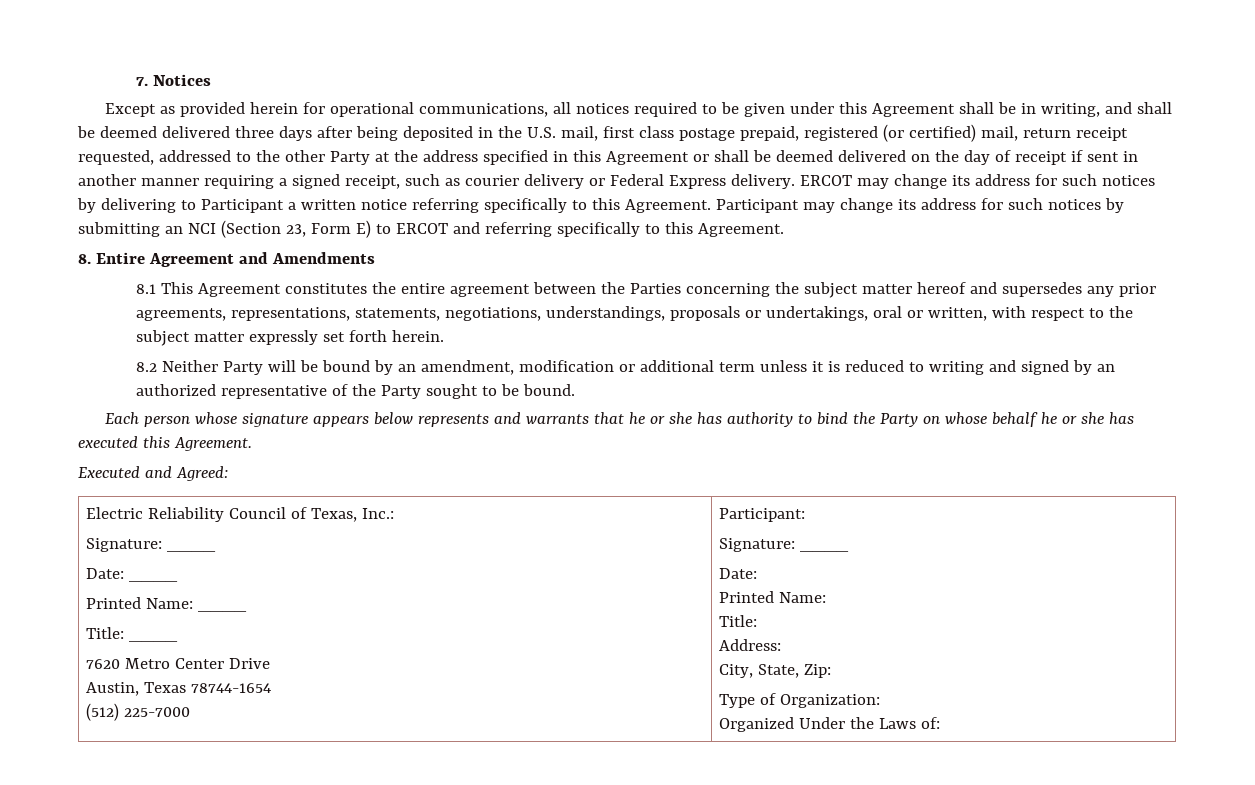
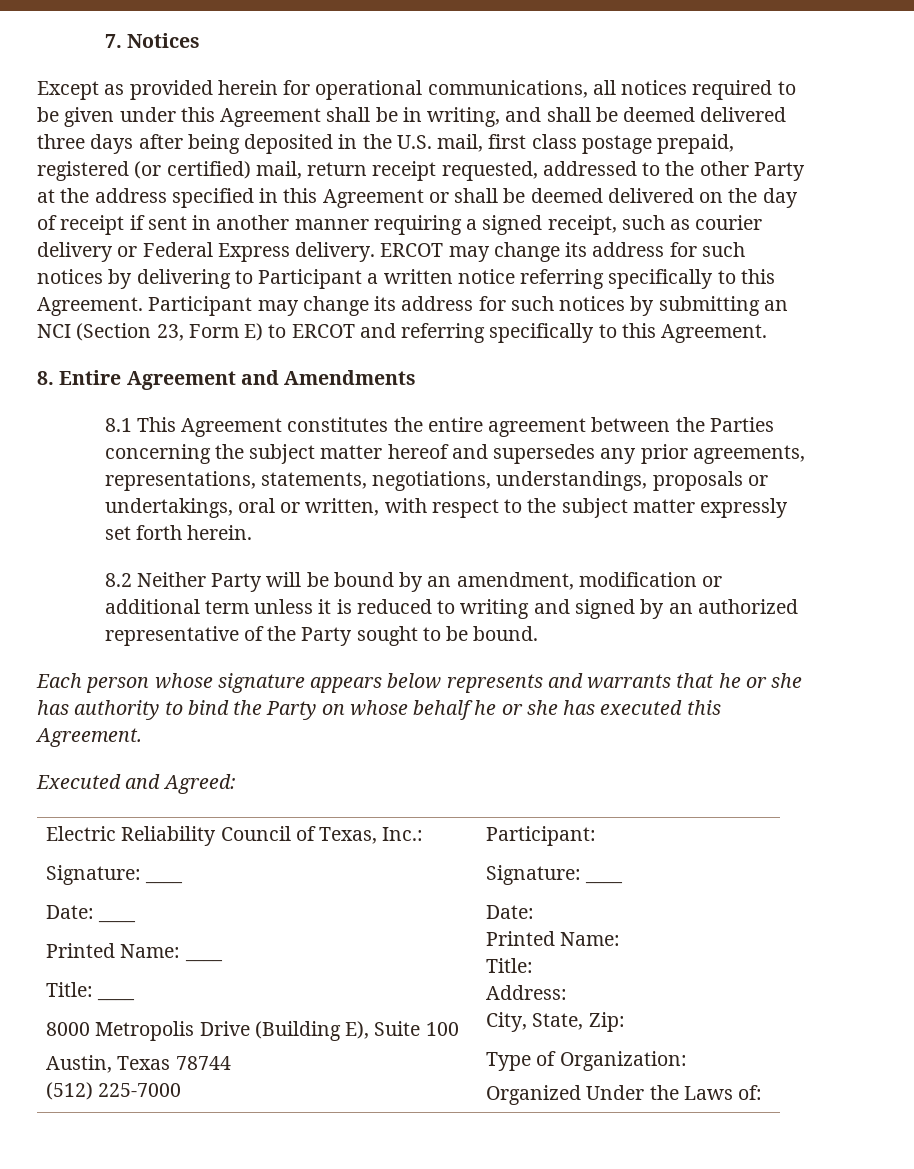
- 7620 Metro Center Drive
+ 8000 Metropolis Drive (Building E), Suite 100
- Austin, Texas 78744-1654
+ Austin, Texas 78744

